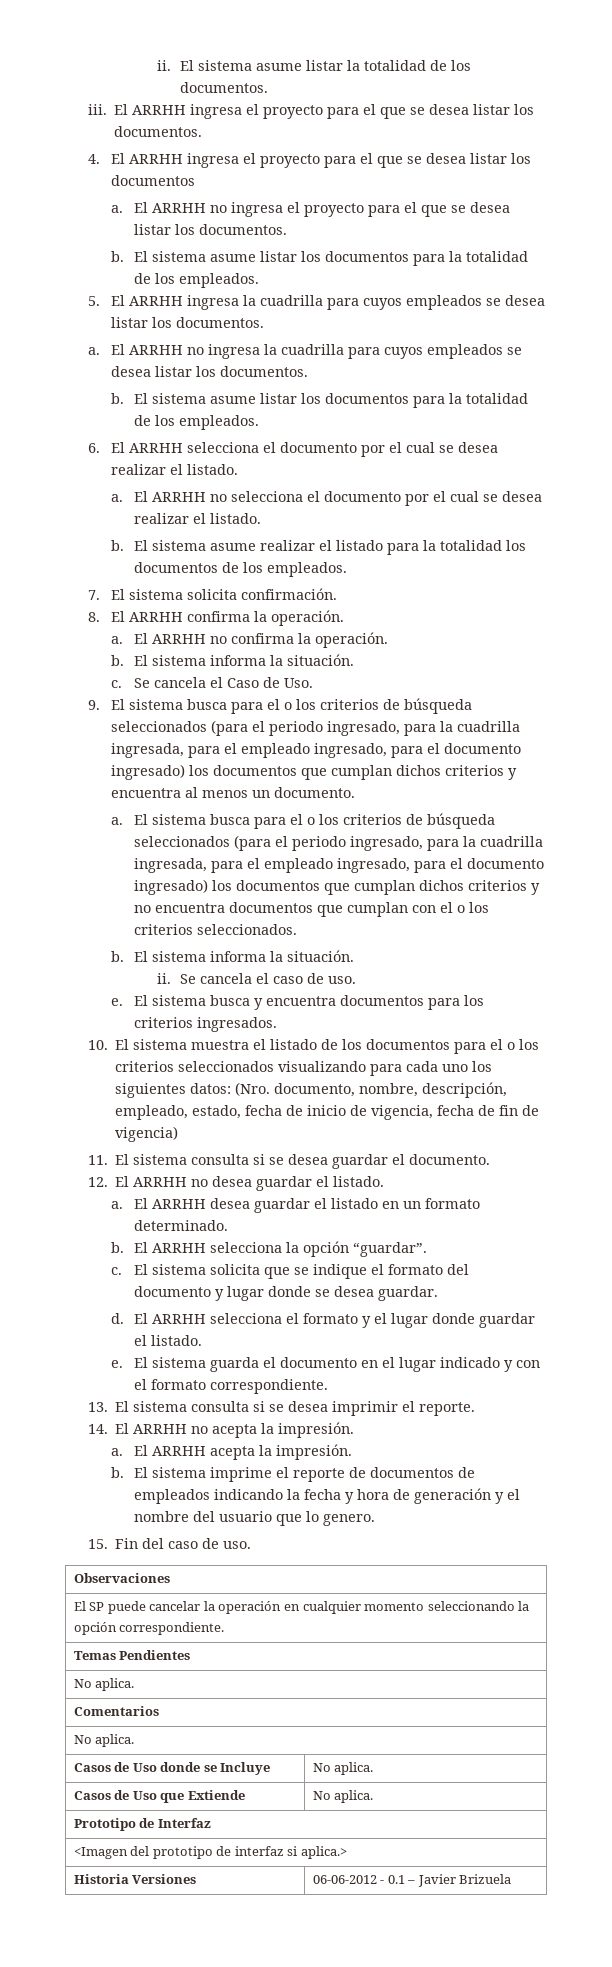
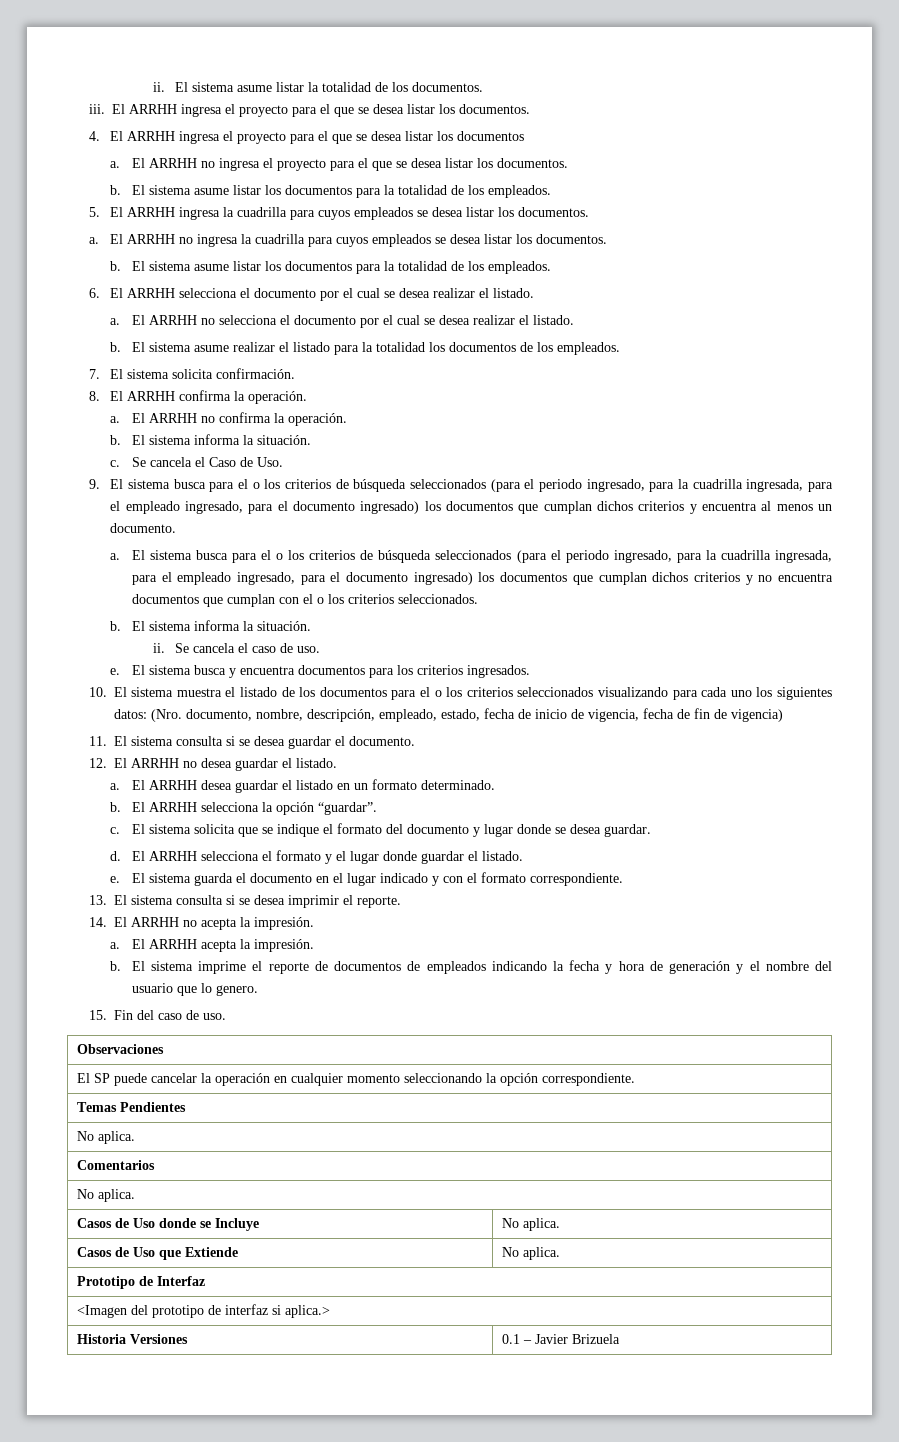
- Historia Versiones | 06-06-2012 - 0.1 – Javier Brizuela
+ Historia Versiones | 0.1 – Javier Brizuela

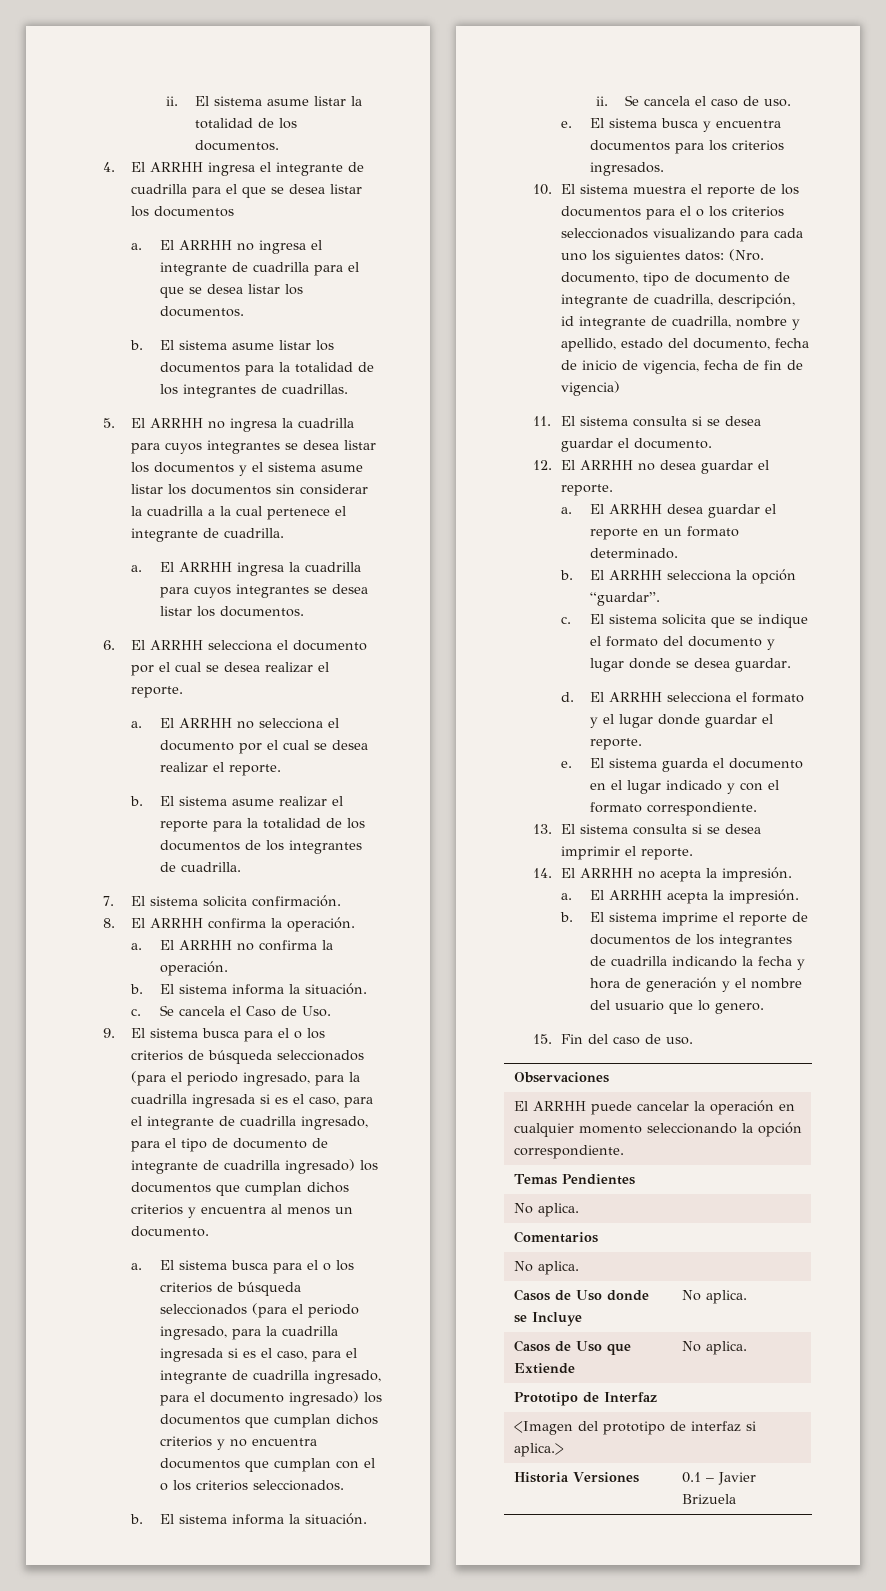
- iii. El ARRHH ingresa el proyecto para el que se desea listar los documentos.
- 4. El ARRHH ingresa el proyecto para el que se desea listar los documentos
+ 4. El ARRHH ingresa el integrante de cuadrilla para el que se desea listar los documentos
- El ARRHH no ingresa el proyecto para el que se desea listar los documentos.
- b. El sistema asume listar los documentos para la totalidad de los empleados.
- 5. El ARRHH ingresa la cuadrilla para cuyos empleados se desea listar los documentos.
- a. El ARRHH no ingresa la cuadrilla para cuyos empleados se desea listar los documentos.
- b. El sistema asume listar los documentos para la totalidad de los empleados.
+ El ARRHH no ingresa el integrante de cuadrilla para el que se desea listar los documentos.
+ b. El sistema asume listar los documentos para la totalidad de los integrantes de cuadrillas.
+ 5. El ARRHH no ingresa la cuadrilla para cuyos integrantes se desea listar los documentos y el sistema asume listar los documentos sin considerar la cuadrilla a la cual pertenece el integrante de cuadrilla.
+ a. El ARRHH ingresa la cuadrilla para cuyos integrantes se desea listar los documentos.
- 6. El ARRHH selecciona el documento por el cual se desea realizar el listado.
+ 6. El ARRHH selecciona el documento por el cual se desea realizar el reporte.
- El ARRHH no selecciona el documento por el cual se desea realizar el listado.
+ El ARRHH no selecciona el documento por el cual se desea realizar el reporte.
- El sistema asume realizar el listado para la totalidad los documentos de los empleados.
+ El sistema asume realizar el reporte para la totalidad de los documentos de los integrantes de cuadrilla.
- 9. El sistema busca para el o los criterios de búsqueda seleccionados (para el periodo ingresado, para la cuadrilla ingresada, para el empleado ingresado, para el documento ingresado) los documentos que cumplan dichos criterios y encuentra al menos un documento.
+ 9. El sistema busca para el o los criterios de búsqueda seleccionados (para el periodo ingresado, para la cuadrilla ingresada si es el caso, para el integrante de cuadrilla ingresado, para el tipo de documento de integrante de cuadrilla ingresado) los documentos que cumplan dichos criterios y encuentra al menos un documento.
- El sistema busca para el o los criterios de búsqueda seleccionados (para el periodo ingresado, para la cuadrilla ingresada, para el empleado ingresado, para el documento ingresado) los documentos que cumplan dichos criterios y no encuentra documentos que cumplan con el o los criterios seleccionados.
+ El sistema busca para el o los criterios de búsqueda seleccionados (para el periodo ingresado, para la cuadrilla ingresada si es el caso, para el integrante de cuadrilla ingresado, para el documento ingresado) los documentos que cumplan dichos criterios y no encuentra documentos que cumplan con el o los criterios seleccionados.
- 10. El sistema muestra el listado de los documentos para el o los criterios seleccionados visualizando para cada uno los siguientes datos: (Nro. documento, nombre, descripción, empleado, estado, fecha de inicio de vigencia, fecha de fin de vigencia)
+ 10. El sistema muestra el reporte de los documentos para el o los criterios seleccionados visualizando para cada uno los siguientes datos: (Nro. documento, tipo de documento de integrante de cuadrilla, descripción, id integrante de cuadrilla, nombre y apellido, estado del documento, fecha de inicio de vigencia, fecha de fin de vigencia)
- 12. El ARRHH no desea guardar el listado.
+ 12. El ARRHH no desea guardar el reporte.
- El ARRHH desea guardar el listado en un formato determinado.
+ El ARRHH desea guardar el reporte en un formato determinado.
- El ARRHH selecciona el formato y el lugar donde guardar el listado.
+ El ARRHH selecciona el formato y el lugar donde guardar el reporte.
- El sistema imprime el reporte de documentos de empleados indicando la fecha y hora de generación y el nombre del usuario que lo genero.
+ El sistema imprime el reporte de documentos de los integrantes de cuadrilla indicando la fecha y hora de generación y el nombre del usuario que lo genero.
- El SP puede cancelar la operación en cualquier momento seleccionando la opción correspondiente.
+ El ARRHH puede cancelar la operación en cualquier momento seleccionando la opción correspondiente.

